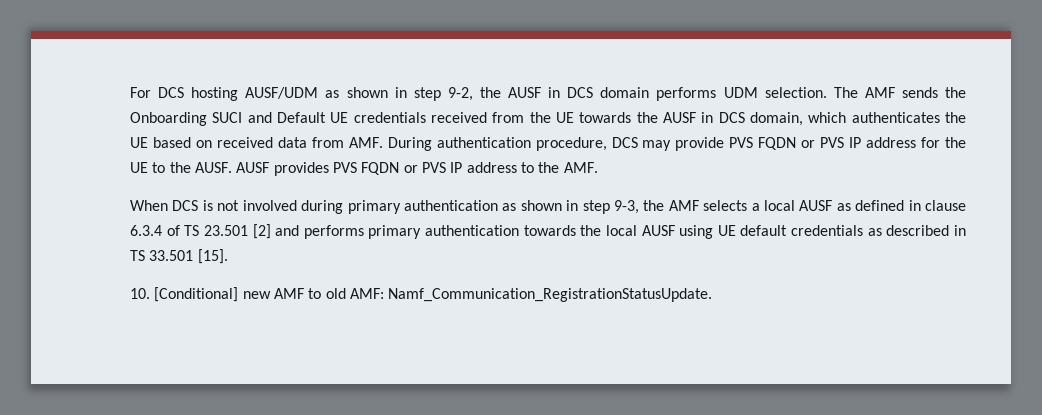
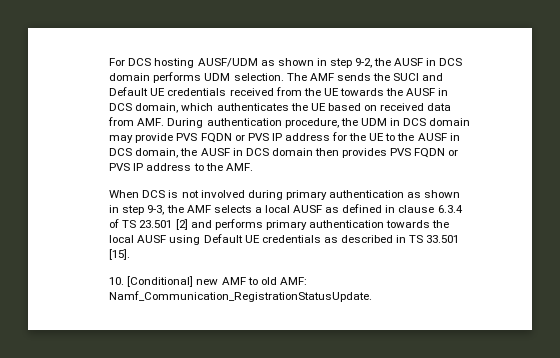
- The AMF sends the Onboarding SUCI and Default UE credentials received from the UE towards the AUSF in DCS domain, which authenticates the UE based on received data from AMF. During authentication procedure, DCS may provide PVS FQDN or PVS IP address for the UE to the AUSF. AUSF provides PVS FQDN or PVS IP address to the AMF.
+ The AMF sends the SUCI and Default UE credentials received from the UE towards the AUSF in DCS domain, which authenticates the UE based on received data from AMF. During authentication procedure, the UDM in DCS domain may provide PVS FQDN or PVS IP address for the UE to the AUSF in DCS domain, the AUSF in DCS domain then provides PVS FQDN or PVS IP address to the AMF.
- When DCS is not involved during primary authentication as shown in step 9-3, the AMF selects a local AUSF as defined in clause 6.3.4 of TS 23.501 [2] and performs primary authentication towards the local AUSF using UE default credentials as described in TS 33.501 [15].
+ When DCS is not involved during primary authentication as shown in step 9-3, the AMF selects a local AUSF as defined in clause 6.3.4 of TS 23.501 [2] and performs primary authentication towards the local AUSF using Default UE credentials as described in TS 33.501 [15].

